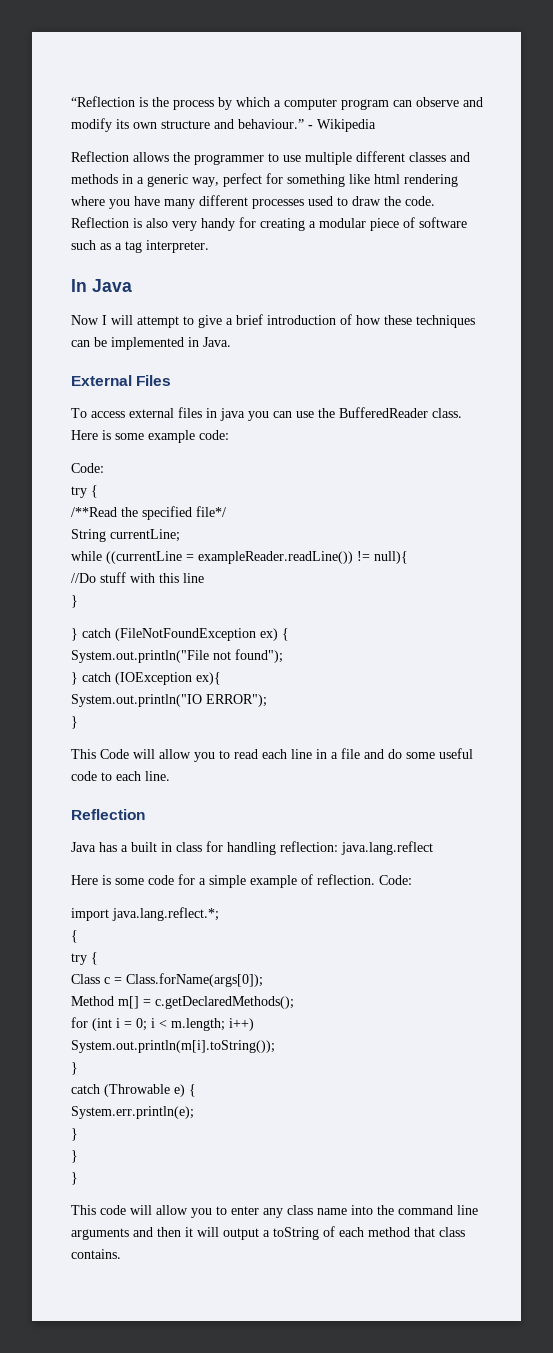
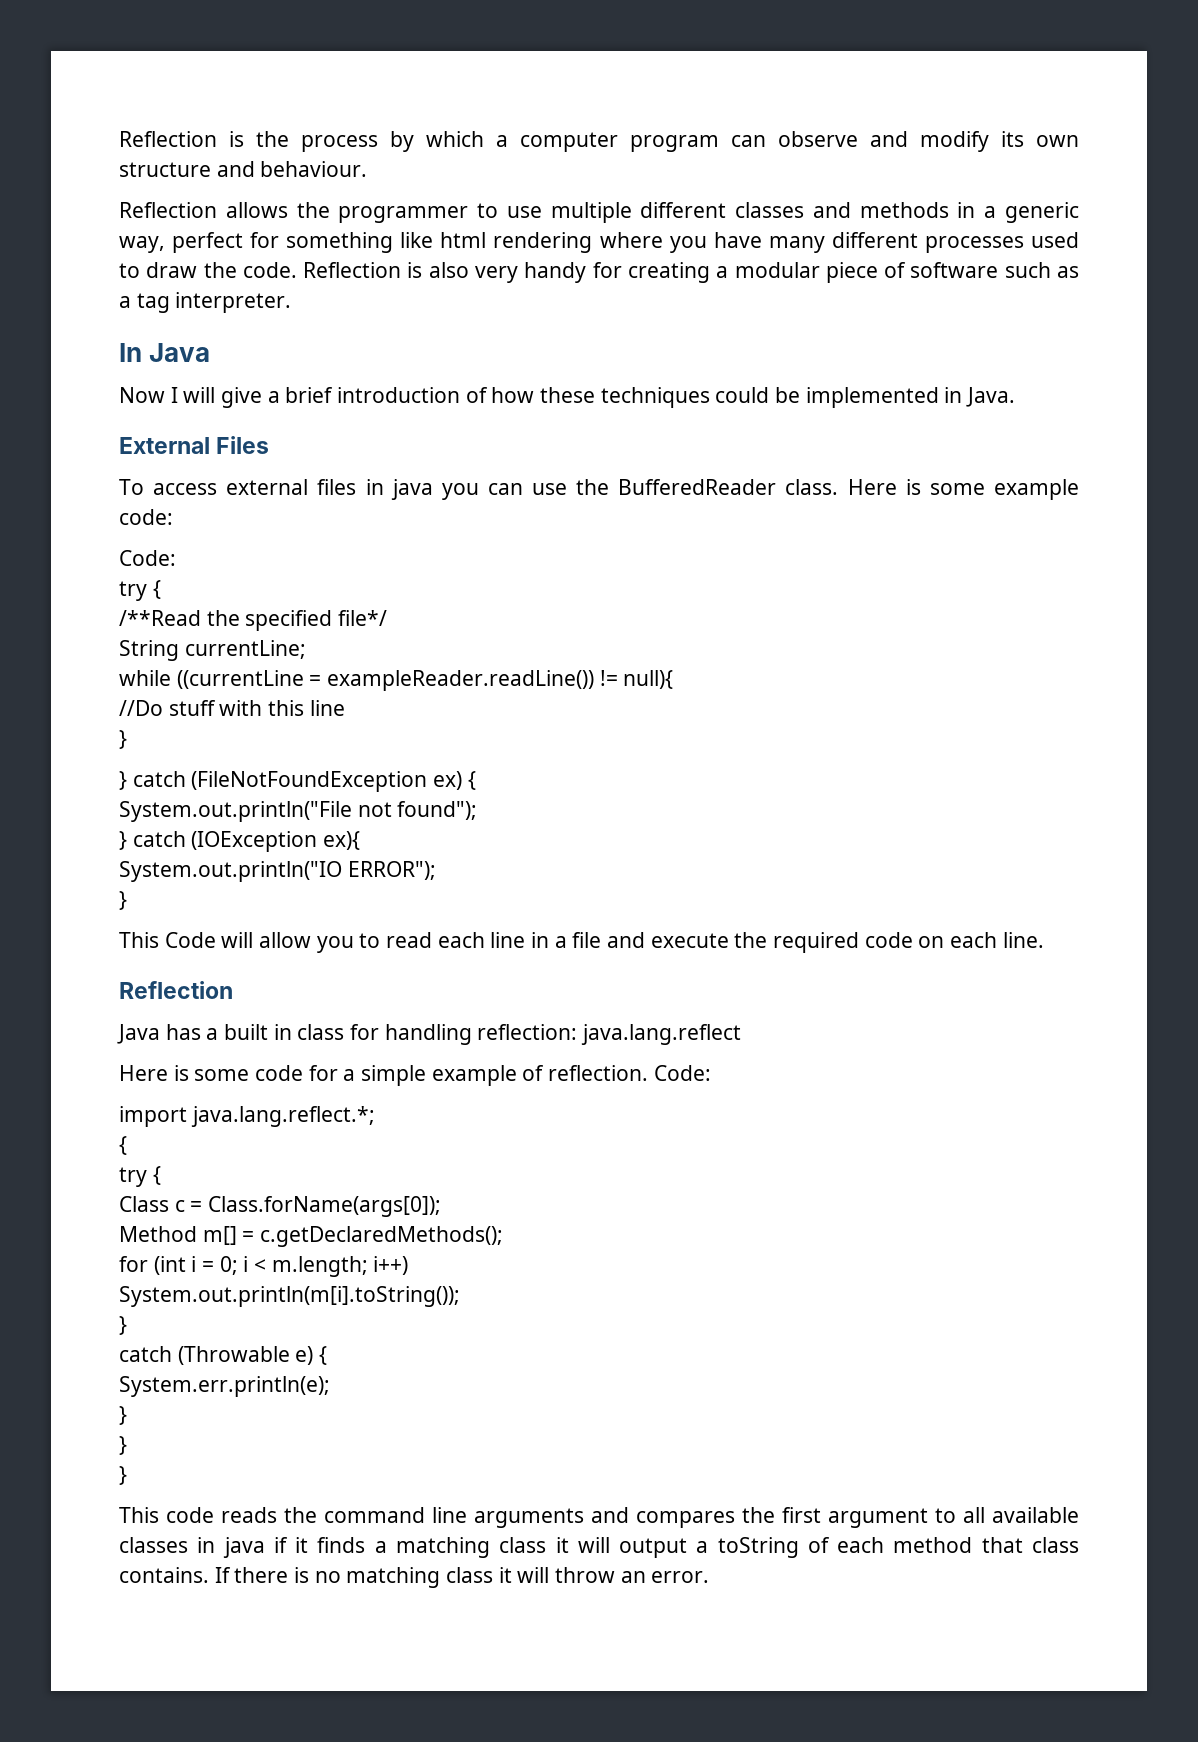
- “Reflection is the process by which a computer program can observe and modify its own structure and behaviour.” - Wikipedia
+ Reflection is the process by which a computer program can observe and modify its own structure and behaviour.
- Now I will attempt to give a brief introduction of how these techniques can be implemented in Java.
+ Now I will give a brief introduction of how these techniques could be implemented in Java.
- This Code will allow you to read each line in a file and do some useful code to each line.
+ This Code will allow you to read each line in a file and execute the required code on each line.
- This code will allow you to enter any class name into the command line arguments and then it will output a toString of each method that class contains.
+ This code reads the command line arguments and compares the first argument to all available classes in java if it finds a matching class it will output a toString of each method that class contains.
+ If there is no matching class it will throw an error.

